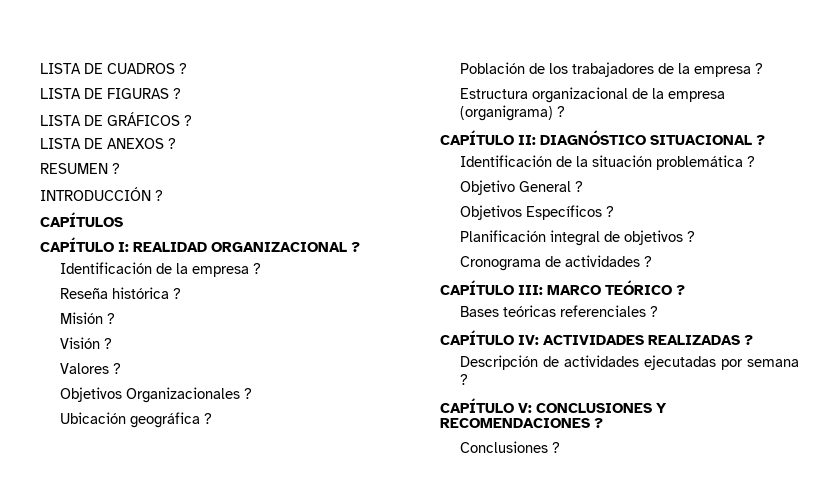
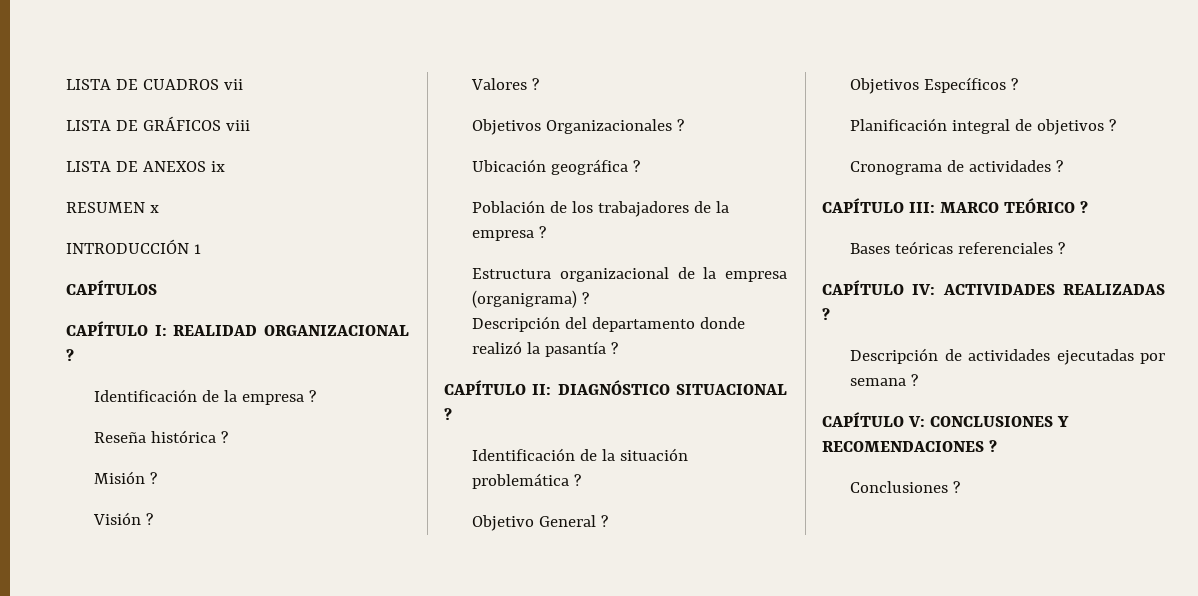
- LISTA DE CUADROS ?
- LISTA DE FIGURAS ?
+ LISTA DE CUADROS vii
- LISTA DE GRÁFICOS ?
+ LISTA DE GRÁFICOS viii
- LISTA DE ANEXOS ?
+ LISTA DE ANEXOS ix
- RESUMEN ?
+ RESUMEN x
- INTRODUCCIÓN ?
+ INTRODUCCIÓN 1
+ Descripción del departamento donde realizó la pasantía ?

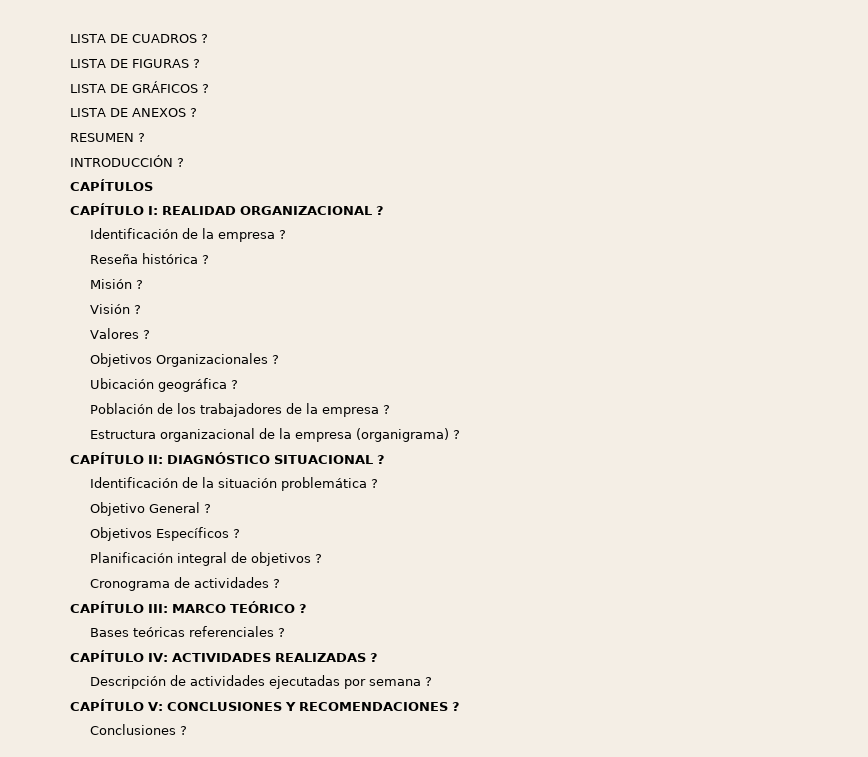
- LISTA DE CUADROS vii
+ LISTA DE CUADROS ?
+ LISTA DE FIGURAS ?
- LISTA DE GRÁFICOS viii
+ LISTA DE GRÁFICOS ?
- LISTA DE ANEXOS ix
+ LISTA DE ANEXOS ?
- RESUMEN x
+ RESUMEN ?
- INTRODUCCIÓN 1
+ INTRODUCCIÓN ?
- Descripción del departamento donde realizó la pasantía ?

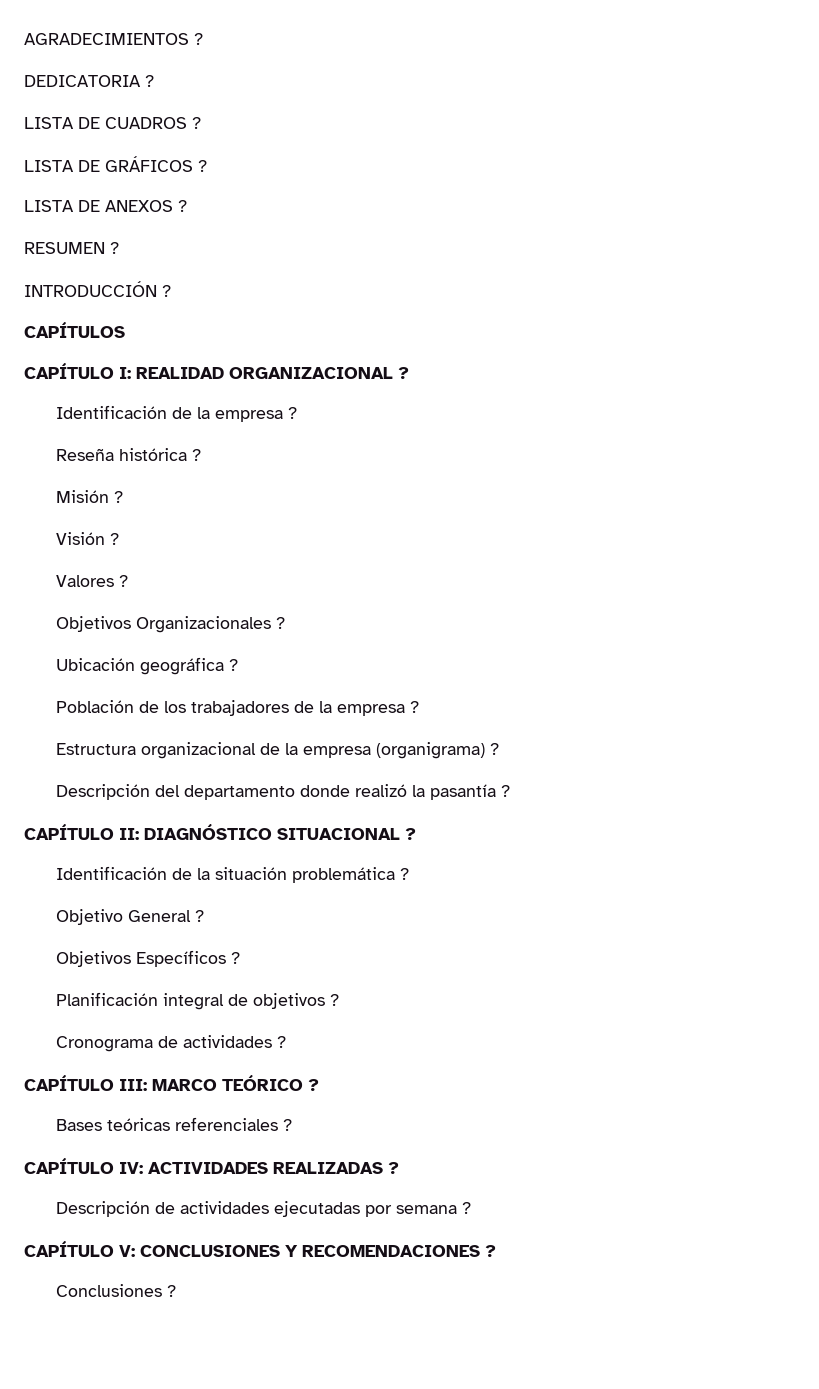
+ AGRADECIMIENTOS ?
+ DEDICATORIA ?
  LISTA DE CUADROS ?
- LISTA DE FIGURAS ?
+ Descripción del departamento donde realizó la pasantía ?

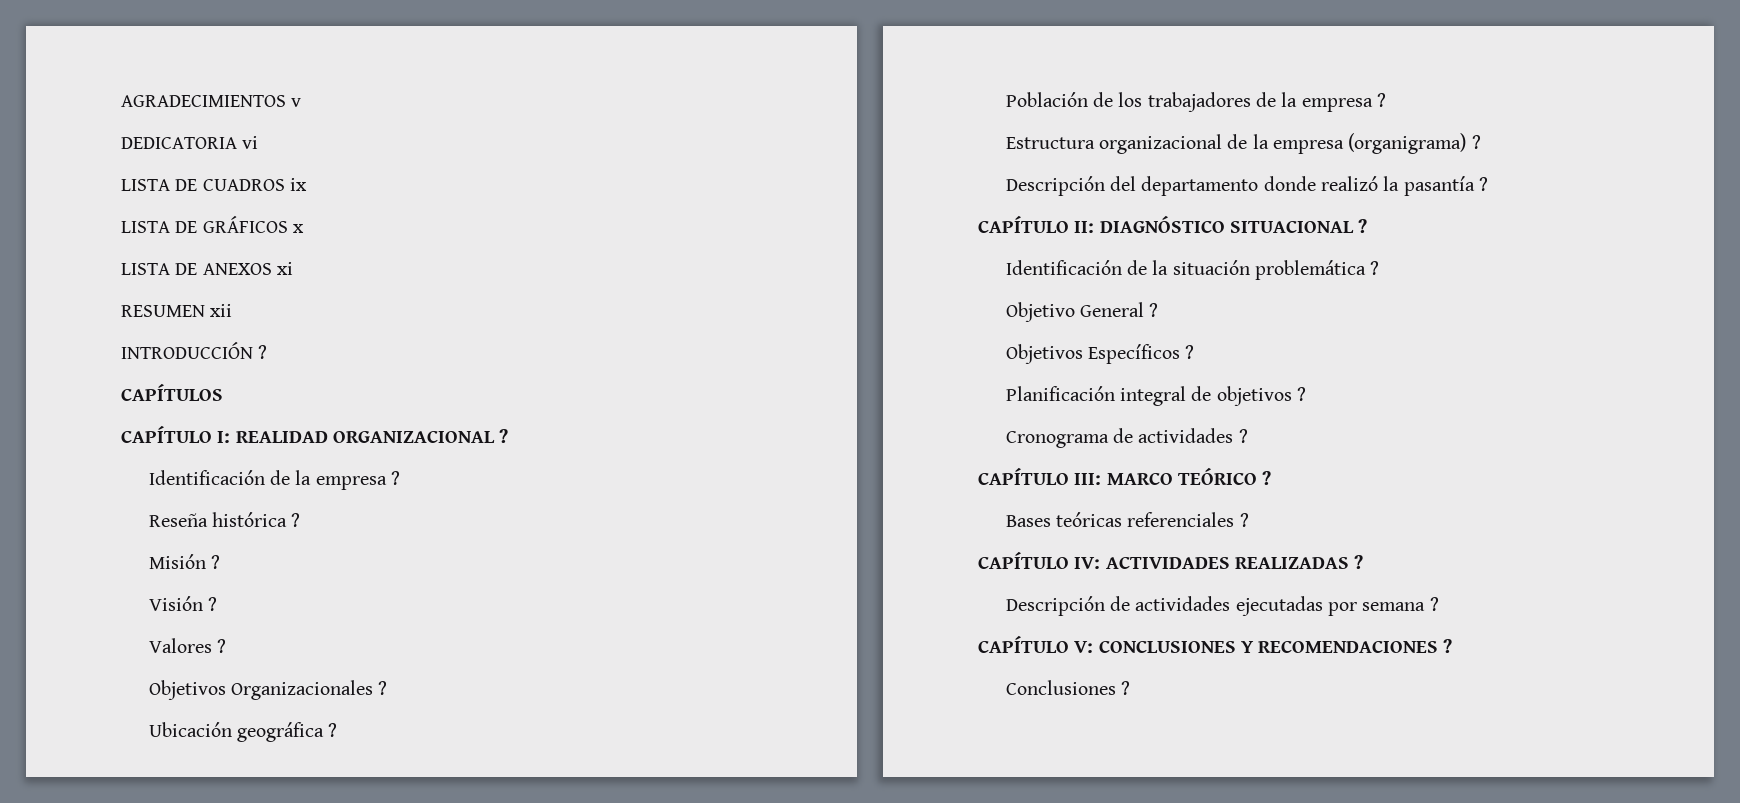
- AGRADECIMIENTOS ?
+ AGRADECIMIENTOS v
- DEDICATORIA ?
+ DEDICATORIA vi
- LISTA DE CUADROS ?
+ LISTA DE CUADROS ix
- LISTA DE GRÁFICOS ?
+ LISTA DE GRÁFICOS x
- LISTA DE ANEXOS ?
+ LISTA DE ANEXOS xi
- RESUMEN ?
+ RESUMEN xii

